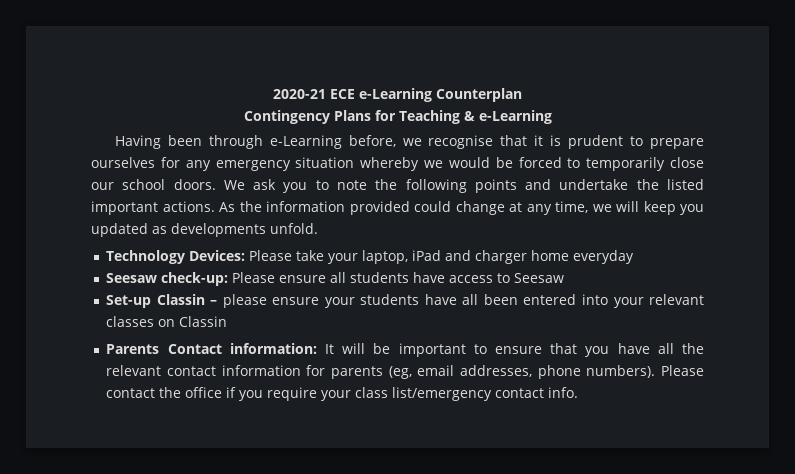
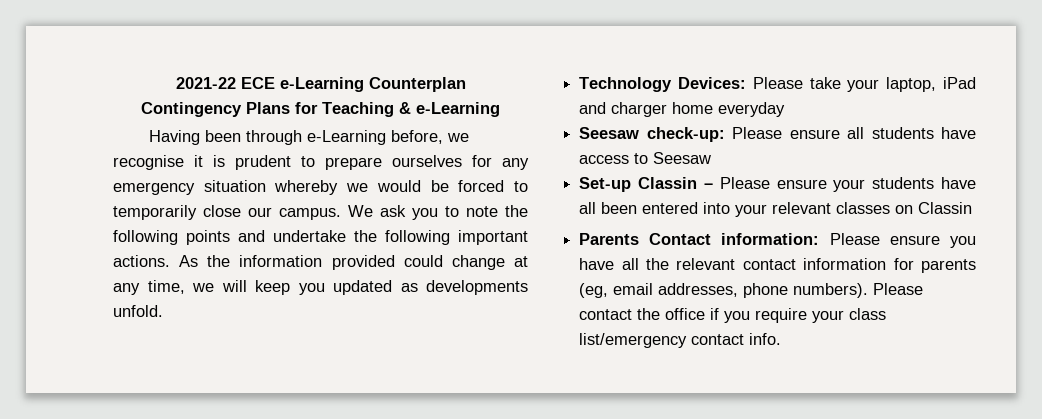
- 2020-21 ECE e-Learning Counterplan
+ 2021-22 ECE e-Learning Counterplan
- Having been through e-Learning before, we recognise that it is prudent to prepare ourselves for any emergency situation whereby we would be forced to temporarily close our school doors.
+ Having been through e-Learning before, we recognise it is prudent to prepare ourselves for any emergency situation whereby we would be forced to temporarily close our campus.
- We ask you to note the following points and undertake the listed important actions.
+ We ask you to note the following points and undertake the following important actions.
- Set-up Classin – please ensure your students have all been entered into your relevant classes on Classin
+ Set-up Classin – Please ensure your students have all been entered into your relevant classes on Classin
- Parents Contact information: It will be important to ensure that you have all the relevant contact information for parents (eg, email addresses, phone numbers).
+ Parents Contact information: Please ensure you have all the relevant contact information for parents (eg, email addresses, phone numbers).

